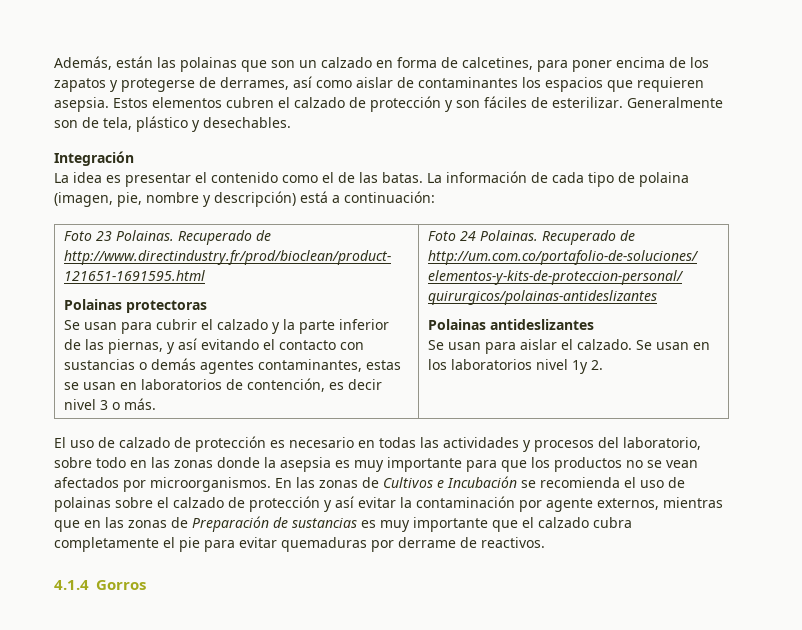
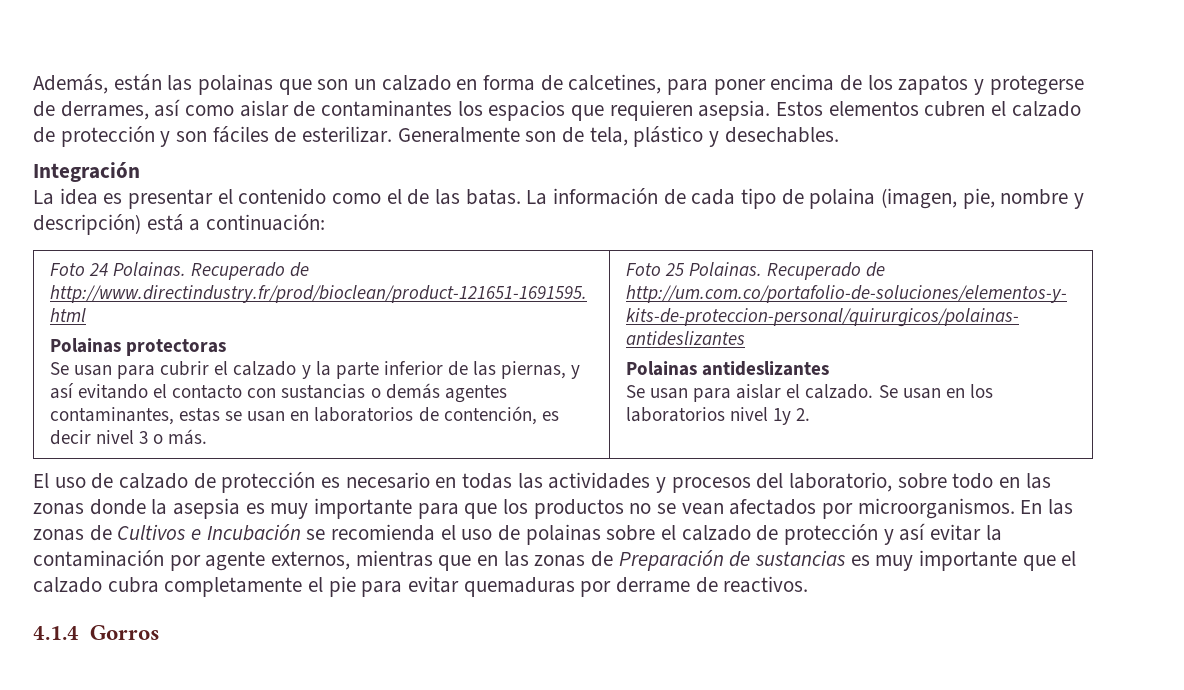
- Foto 23 Polainas.
+ Foto 24 Polainas.
- Foto 24 Polainas.
+ Foto 25 Polainas.

